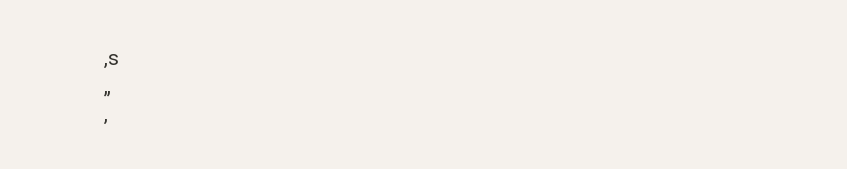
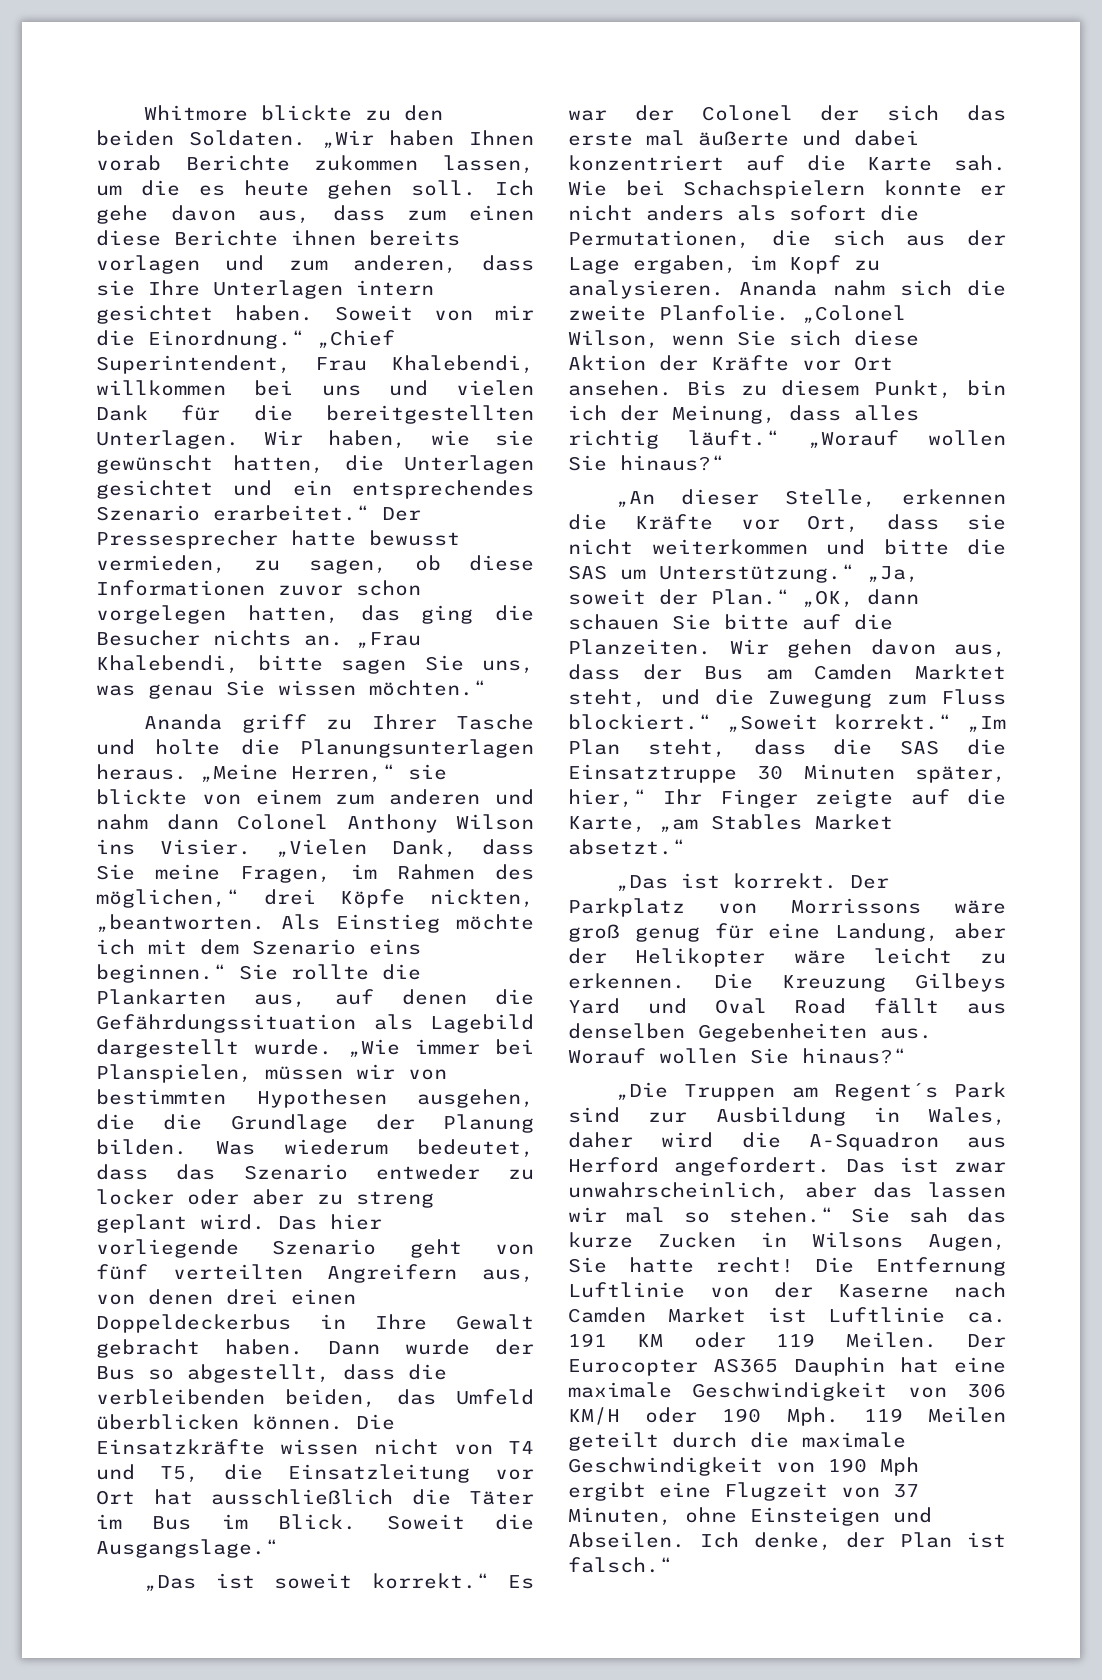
- ,s
- „
- ,
+ Whitmore blickte zu den beiden Soldaten. „Wir haben Ihnen vorab Berichte zukommen lassen, um die es heute gehen soll. Ich gehe davon aus, dass zum einen diese Berichte ihnen bereits vorlagen und zum anderen, dass sie Ihre Unterlagen intern gesichtet haben. Soweit von mir die Einordnung.“ „Chief Superintendent, Frau Khalebendi, willkommen bei uns und vielen Dank für die bereitgestellten Unterlagen. Wir haben, wie sie gewünscht hatten, die Unterlagen gesichtet und ein entsprechendes Szenario erarbeitet.“ Der Pressesprecher hatte bewusst vermieden, zu sagen, ob diese Informationen zuvor schon vorgelegen hatten, das ging die Besucher nichts an. „Frau Khalebendi, bitte sagen Sie uns, was genau Sie wissen möchten.“
+ Ananda griff zu Ihrer Tasche und holte die Planungsunterlagen heraus. „Meine Herren,“ sie blickte von einem zum anderen und nahm dann Colonel Anthony Wilson ins Visier. „Vielen Dank, dass Sie meine Fragen, im Rahmen des möglichen,“ drei Köpfe nickten, „beantworten. Als Einstieg möchte ich mit dem Szenario eins beginnen.“ Sie rollte die Plankarten aus, auf denen die Gefährdungssituation als Lagebild dargestellt wurde. „Wie immer bei Planspielen, müssen wir von bestimmten Hypothesen ausgehen, die die Grundlage der Planung bilden. Was wiederum bedeutet, dass das Szenario entweder zu locker oder aber zu streng geplant wird. Das hier vorliegende Szenario geht von fünf verteilten Angreifern aus, von denen drei einen Doppeldeckerbus in Ihre Gewalt gebracht haben. Dann wurde der Bus so abgestellt, dass die verbleibenden beiden, das Umfeld überblicken können. Die Einsatzkräfte wissen nicht von T4 und T5, die Einsatzleitung vor Ort hat ausschließlich die Täter im Bus im Blick. Soweit die Ausgangslage.“
+ „Das ist soweit korrekt.“ Es war der Colonel der sich das erste mal äußerte und dabei konzentriert auf die Karte sah. Wie bei Schachspielern konnte er nicht anders als sofort die Permutationen, die sich aus der Lage ergaben, im Kopf zu analysieren. Ananda nahm sich die zweite Planfolie. „Colonel Wilson, wenn Sie sich diese Aktion der Kräfte vor Ort ansehen. Bis zu diesem Punkt, bin ich der Meinung, dass alles richtig läuft.“ „Worauf wollen Sie hinaus?“
+ „An dieser Stelle, erkennen die Kräfte vor Ort, dass sie nicht weiterkommen und bitte die SAS um Unterstützung.“ „Ja, soweit der Plan.“ „OK, dann schauen Sie bitte auf die Planzeiten. Wir gehen davon aus, dass der Bus am Camden Marktet steht, und die Zuwegung zum Fluss blockiert.“ „Soweit korrekt.“ „Im Plan steht, dass die SAS die Einsatztruppe 30 Minuten später, hier,“ Ihr Finger zeigte auf die Karte, „am Stables Market absetzt.“
+ „Das ist korrekt. Der Parkplatz von Morrissons wäre groß genug für eine Landung, aber der Helikopter wäre leicht zu erkennen. Die Kreuzung Gilbeys Yard und Oval Road fällt aus denselben Gegebenheiten aus. Worauf wollen Sie hinaus?“
+ „Die Truppen am Regent´s Park sind zur Ausbildung in Wales, daher wird die A-Squadron aus Herford angefordert. Das ist zwar unwahrscheinlich, aber das lassen wir mal so stehen.“ Sie sah das kurze Zucken in Wilsons Augen, Sie hatte recht! Die Entfernung Luftlinie von der Kaserne nach Camden Market ist Luftlinie ca. 191 KM oder 119 Meilen. Der Eurocopter AS365 Dauphin hat eine maximale Geschwindigkeit von 306 KM/H oder 190 Mph. 119 Meilen geteilt durch die maximale Geschwindigkeit von 190 Mph ergibt eine Flugzeit von 37 Minuten, ohne Einsteigen und Abseilen. Ich denke, der Plan ist falsch.“

